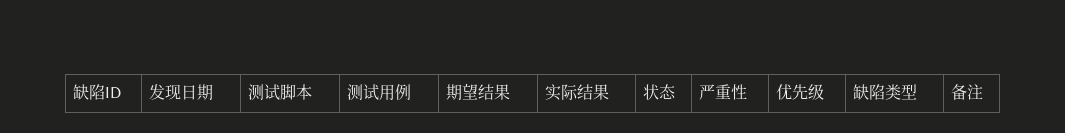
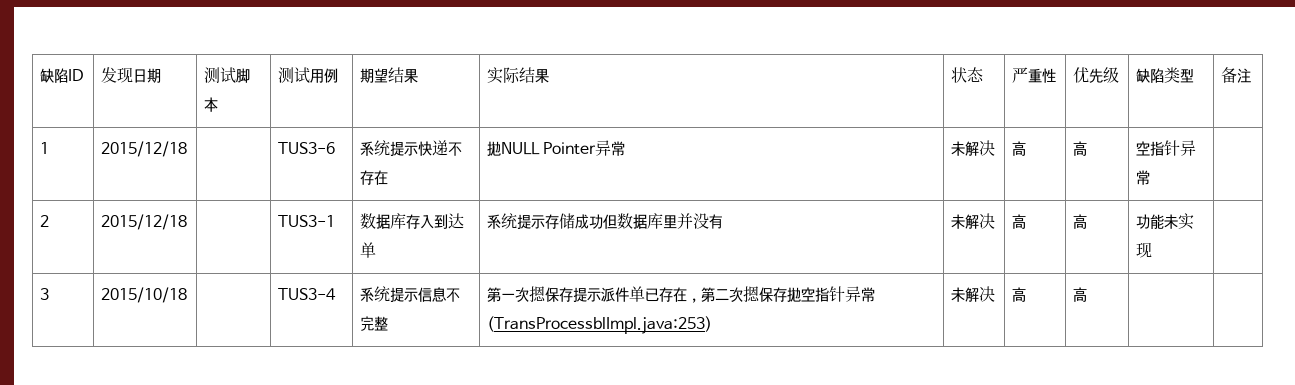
+ 1 | 2015/12/18 | | TUS3-6 | 系统提示快递不存在 | 抛NULL Pointer异常 | 未解决 | 高 | 高 | 空指针异常 |
+ 2 | 2015/12/18 | | TUS3-1 | 数据库存入到达单 | 系统提示存储成功但数据库里并没有 | 未解决 | 高 | 高 | 功能未实现 |
+ 3 | 2015/10/18 | | TUS3-4 | 系统提示信息不完整 | 第一次摁保存提示派件单已存在，第二次摁保存抛空指针异常(TransProcessblImpl.java:253) | 未解决 | 高 | 高 | |

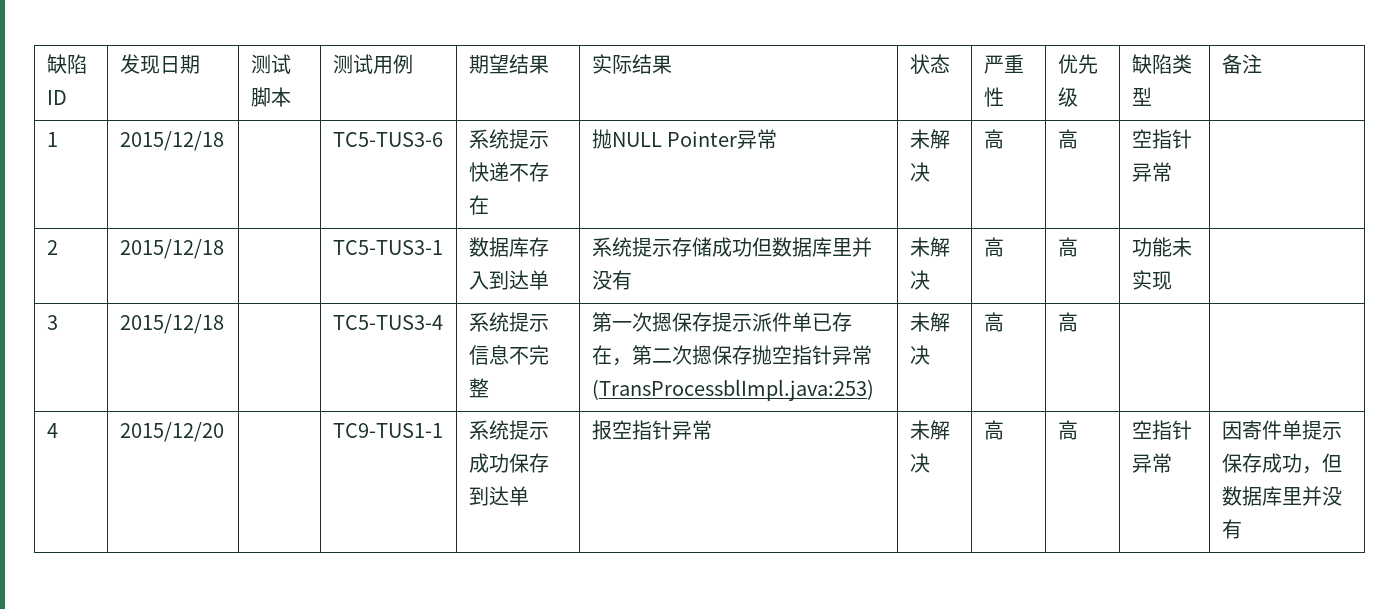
- 1 | 2015/12/18 | | TUS3-6 | 系统提示快递不存在 | 抛NULL Pointer异常 | 未解决 | 高 | 高 | 空指针异常 |
+ 1 | 2015/12/18 | | TC5-TUS3-6 | 系统提示快递不存在 | 抛NULL Pointer异常 | 未解决 | 高 | 高 | 空指针异常 |
- 2 | 2015/12/18 | | TUS3-1 | 数据库存入到达单 | 系统提示存储成功但数据库里并没有 | 未解决 | 高 | 高 | 功能未实现 |
+ 2 | 2015/12/18 | | TC5-TUS3-1 | 数据库存入到达单 | 系统提示存储成功但数据库里并没有 | 未解决 | 高 | 高 | 功能未实现 |
- 3 | 2015/10/18 | | TUS3-4 | 系统提示信息不完整 | 第一次摁保存提示派件单已存在，第二次摁保存抛空指针异常(TransProcessblImpl.java:253) | 未解决 | 高 | 高 | |
+ 3 | 2015/12/18 | | TC5-TUS3-4 | 系统提示信息不完整 | 第一次摁保存提示派件单已存在，第二次摁保存抛空指针异常(TransProcessblImpl.java:253) | 未解决 | 高 | 高 | |
+ 4 | 2015/12/20 | | TC9-TUS1-1 | 系统提示成功保存到达单 | 报空指针异常 | 未解决 | 高 | 高 | 空指针异常 | 因寄件单提示保存成功，但数据库里并没有

